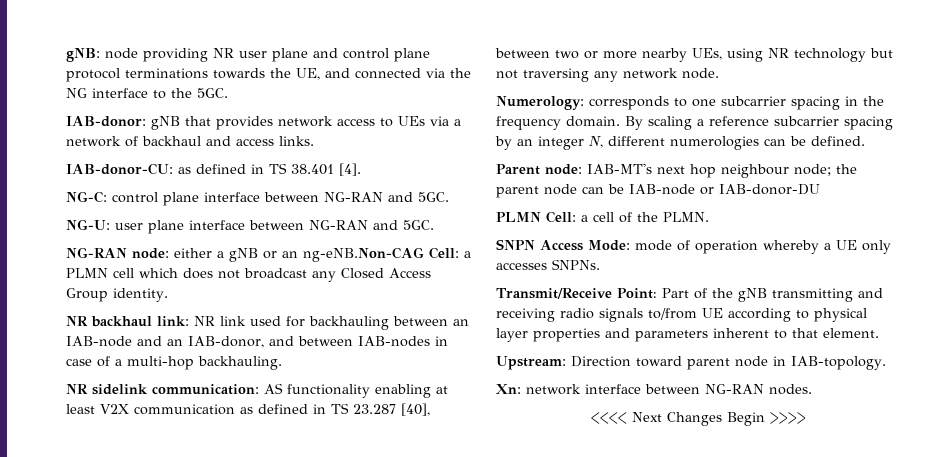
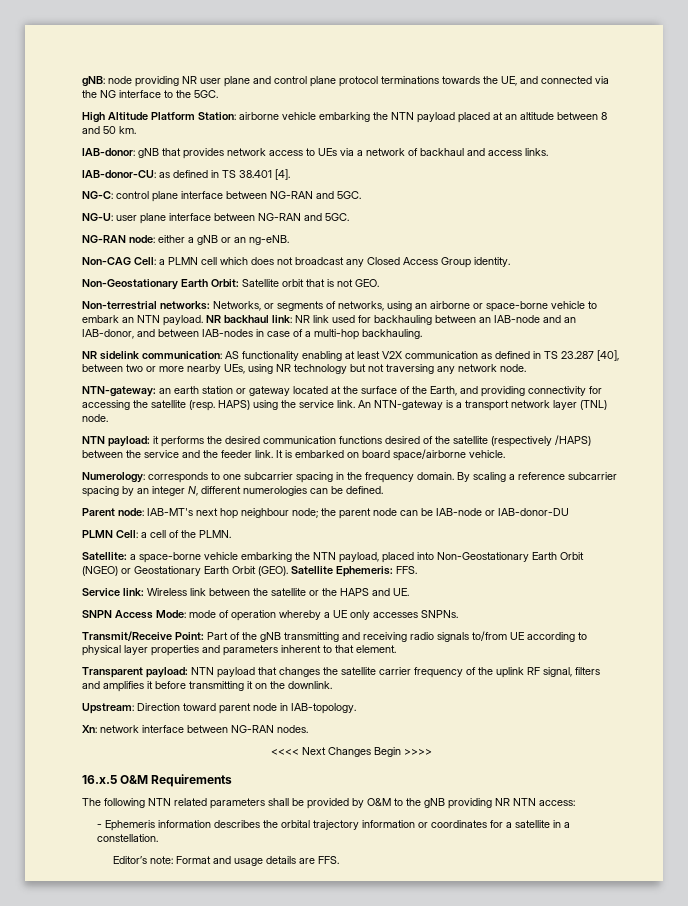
+ High Altitude Platform Station: airborne vehicle embarking the NTN payload placed at an altitude between 8 and 50 km.
- NG-RAN node: either a gNB or an ng-eNB.Non-CAG Cell: a PLMN cell which does not broadcast any Closed Access Group identity.
+ NG-RAN node: either a gNB or an ng-eNB.
+ Non-CAG Cell: a PLMN cell which does not broadcast any Closed Access Group identity.
+ Non-Geostationary Earth Orbit: Satellite orbit that is not GEO.
+ Non-terrestrial networks: Networks, or segments of networks, using an airborne or space-borne vehicle to embark an NTN payload.
+ NTN-gateway: an earth station or gateway located at the surface of the Earth, and providing connectivity for accessing the satellite (resp. HAPS) using the service link. An NTN-gateway is a transport network layer (TNL) node.
+ NTN payload: it performs the desired communication functions desired of the satellite (respectively /HAPS) between the service and the feeder link. It is embarked on board space/airborne vehicle.
+ Satellite: a space-borne vehicle embarking the NTN payload, placed into Non-Geostationary Earth Orbit (NGEO) or Geostationary Earth Orbit (GEO). Satellite Ephemeris: FFS.
+ Service link: Wireless link between the satellite or the HAPS and UE.
+ Transparent payload: NTN payload that changes the satellite carrier frequency of the uplink RF signal, filters and amplifies it before transmitting it on the downlink.
+ 16.x.5 O&M Requirements
+ The following NTN related parameters shall be provided by O&M to the gNB providing NR NTN access:
+ - Ephemeris information describes the orbital trajectory information or coordinates for a satellite in a constellation.
+ Editor’s note: Format and usage details are FFS.

